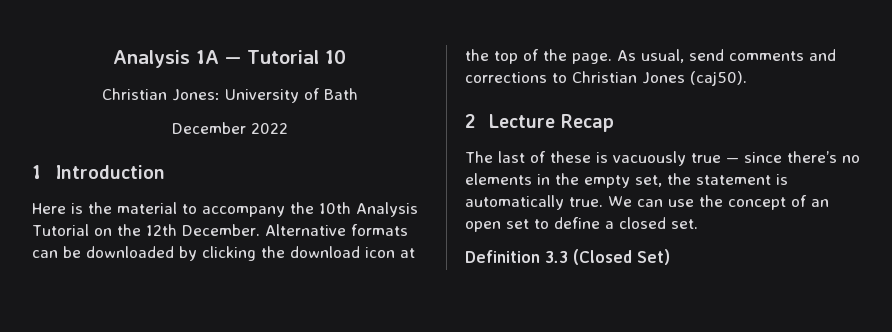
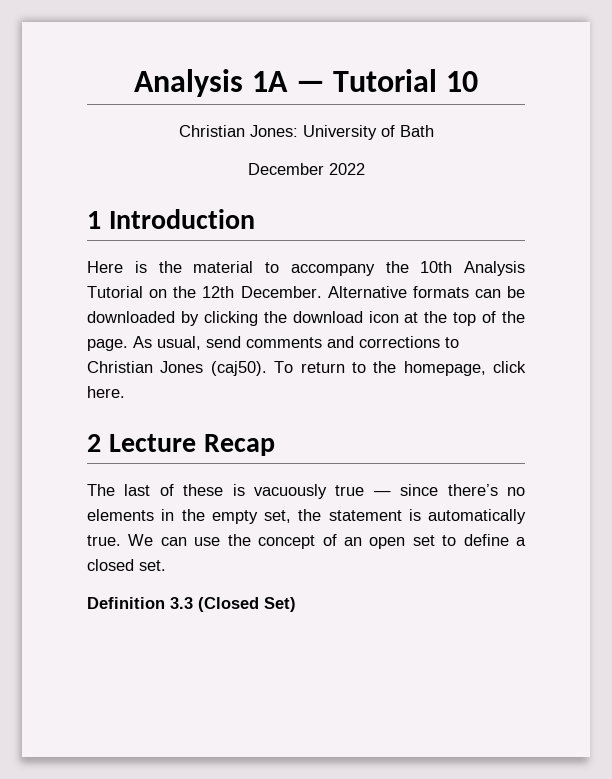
+ To return to the homepage, click here.

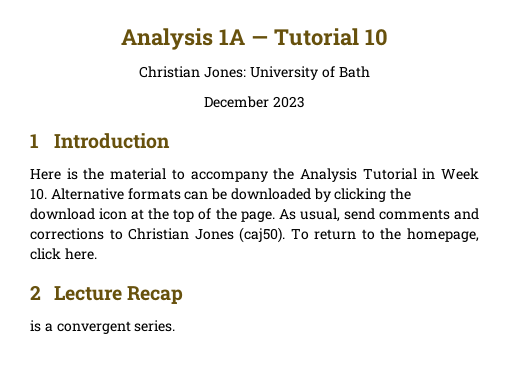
- December 2022
+ December 2023
- Here is the material to accompany the 10th Analysis Tutorial on the 12th December. Alternative formats can be downloaded by clicking the download icon at the top of the page.
+ Here is the material to accompany the Analysis Tutorial in Week 10. Alternative formats can be downloaded by clicking the download icon at the top of the page.
- The last of these is vacuously true — since there’s no elements in the empty set, the statement is automatically true. We can use the concept of an open set to define a closed set.
- Definition 3.3 (Closed Set)
+ is a convergent series.

